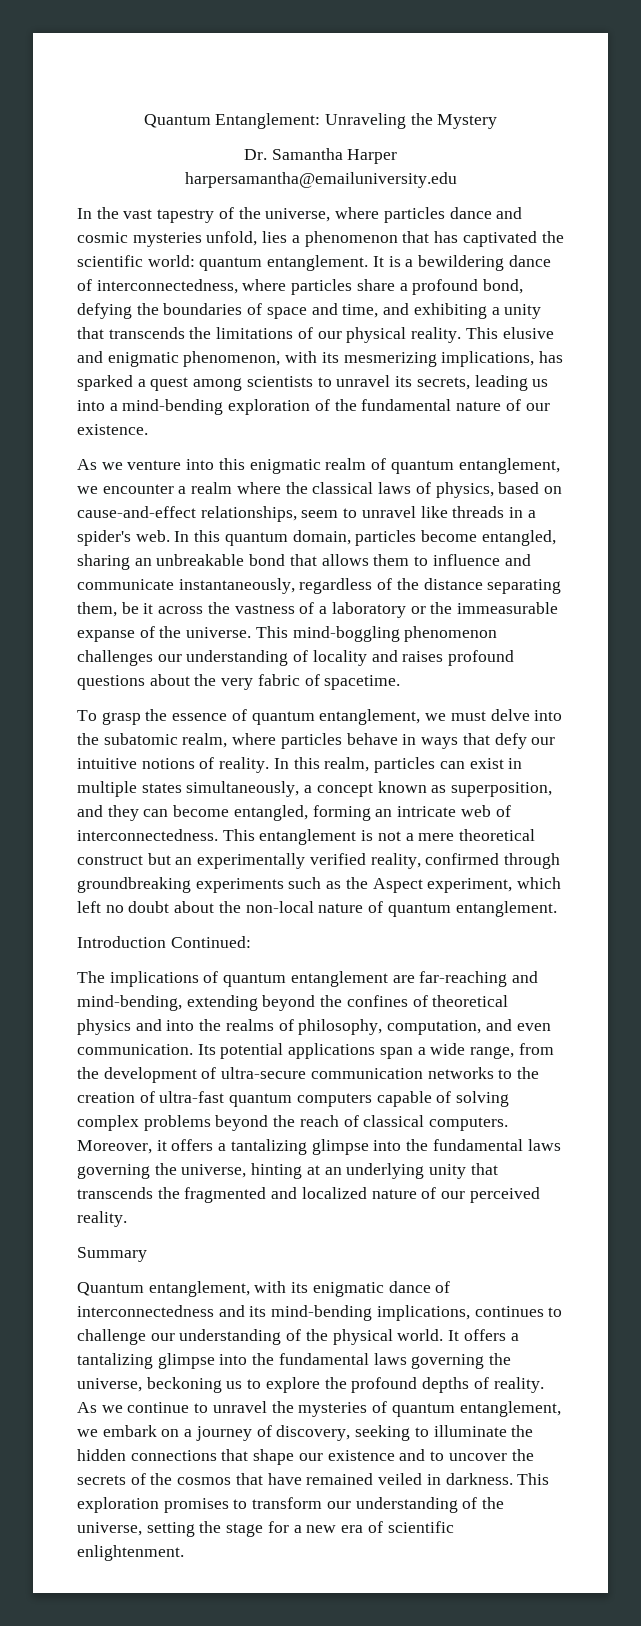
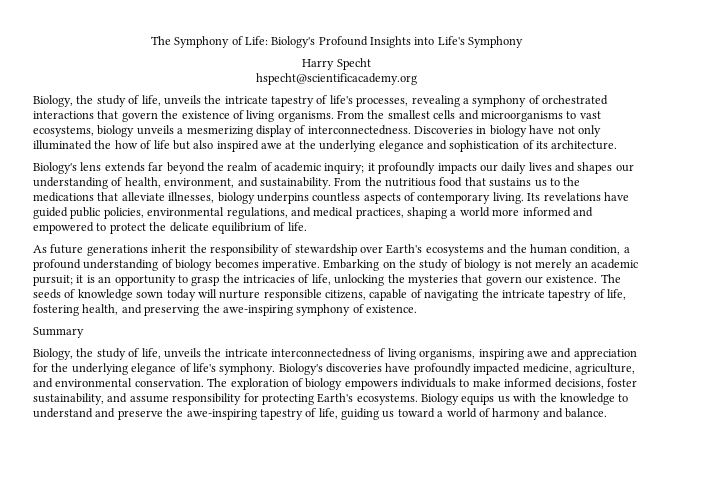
- Quantum Entanglement: Unraveling the Mystery
- Dr. Samantha Harper
- harpersamantha@emailuniversity.edu
- In the vast tapestry of the universe, where particles dance and cosmic mysteries unfold, lies a phenomenon that has captivated the scientific world: quantum entanglement. It is a bewildering dance of interconnectedness, where particles share a profound bond, defying the boundaries of space and time, and exhibiting a unity that transcends the limitations of our physical reality. This elusive and enigmatic phenomenon, with its mesmerizing implications, has sparked a quest among scientists to unravel its secrets, leading us into a mind-bending exploration of the fundamental nature of our existence.
- As we venture into this enigmatic realm of quantum entanglement, we encounter a realm where the classical laws of physics, based on cause-and-effect relationships, seem to unravel like threads in a spider's web. In this quantum domain, particles become entangled, sharing an unbreakable bond that allows them to influence and communicate instantaneously, regardless of the distance separating them, be it across the vastness of a laboratory or the immeasurable expanse of the universe. This mind-boggling phenomenon challenges our understanding of locality and raises profound questions about the very fabric of spacetime.
- To grasp the essence of quantum entanglement, we must delve into the subatomic realm, where particles behave in ways that defy our intuitive notions of reality. In this realm, particles can exist in multiple states simultaneously, a concept known as superposition, and they can become entangled, forming an intricate web of interconnectedness. This entanglement is not a mere theoretical construct but an experimentally verified reality, confirmed through groundbreaking experiments such as the Aspect experiment, which left no doubt about the non-local nature of quantum entanglement.
- Introduction Continued:
- The implications of quantum entanglement are far-reaching and mind-bending, extending beyond the confines of theoretical physics and into the realms of philosophy, computation, and even communication. Its potential applications span a wide range, from the development of ultra-secure communication networks to the creation of ultra-fast quantum computers capable of solving complex problems beyond the reach of classical computers. Moreover, it offers a tantalizing glimpse into the fundamental laws governing the universe, hinting at an underlying unity that transcends the fragmented and localized nature of our perceived reality.
+ The Symphony of Life: Biology's Profound Insights into Life's Symphony
+ Harry Specht
+ hspecht@scientificacademy.org
+ Biology, the study of life, unveils the intricate tapestry of life's processes, revealing a symphony of orchestrated interactions that govern the existence of living organisms. From the smallest cells and microorganisms to vast ecosystems, biology unveils a mesmerizing display of interconnectedness. Discoveries in biology have not only illuminated the how of life but also inspired awe at the underlying elegance and sophistication of its architecture.
+ Biology's lens extends far beyond the realm of academic inquiry; it profoundly impacts our daily lives and shapes our understanding of health, environment, and sustainability. From the nutritious food that sustains us to the medications that alleviate illnesses, biology underpins countless aspects of contemporary living. Its revelations have guided public policies, environmental regulations, and medical practices, shaping a world more informed and empowered to protect the delicate equilibrium of life.
+ As future generations inherit the responsibility of stewardship over Earth's ecosystems and the human condition, a profound understanding of biology becomes imperative. Embarking on the study of biology is not merely an academic pursuit; it is an opportunity to grasp the intricacies of life, unlocking the mysteries that govern our existence. The seeds of knowledge sown today will nurture responsible citizens, capable of navigating the intricate tapestry of life, fostering health, and preserving the awe-inspiring symphony of existence.
  Summary
- Quantum entanglement, with its enigmatic dance of interconnectedness and its mind-bending implications, continues to challenge our understanding of the physical world. It offers a tantalizing glimpse into the fundamental laws governing the universe, beckoning us to explore the profound depths of reality. As we continue to unravel the mysteries of quantum entanglement, we embark on a journey of discovery, seeking to illuminate the hidden connections that shape our existence and to uncover the secrets of the cosmos that have remained veiled in darkness. This exploration promises to transform our understanding of the universe, setting the stage for a new era of scientific enlightenment.
+ Biology, the study of life, unveils the intricate interconnectedness of living organisms, inspiring awe and appreciation for the underlying elegance of life's symphony. Biology's discoveries have profoundly impacted medicine, agriculture, and environmental conservation. The exploration of biology empowers individuals to make informed decisions, foster sustainability, and assume responsibility for protecting Earth's ecosystems. Biology equips us with the knowledge to understand and preserve the awe-inspiring tapestry of life, guiding us toward a world of harmony and balance.

